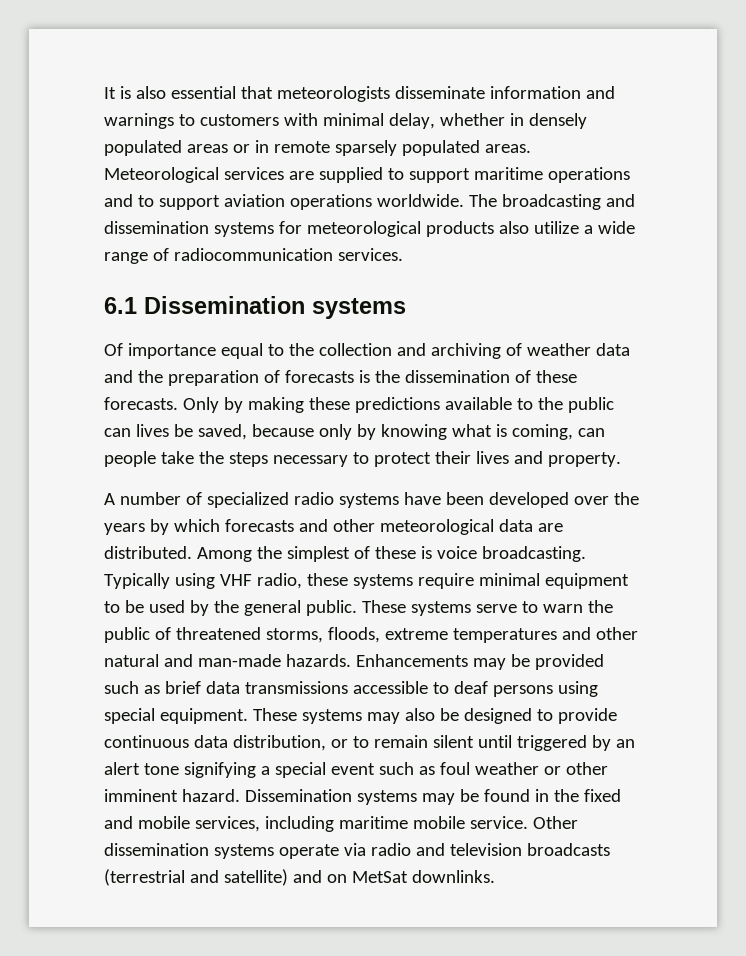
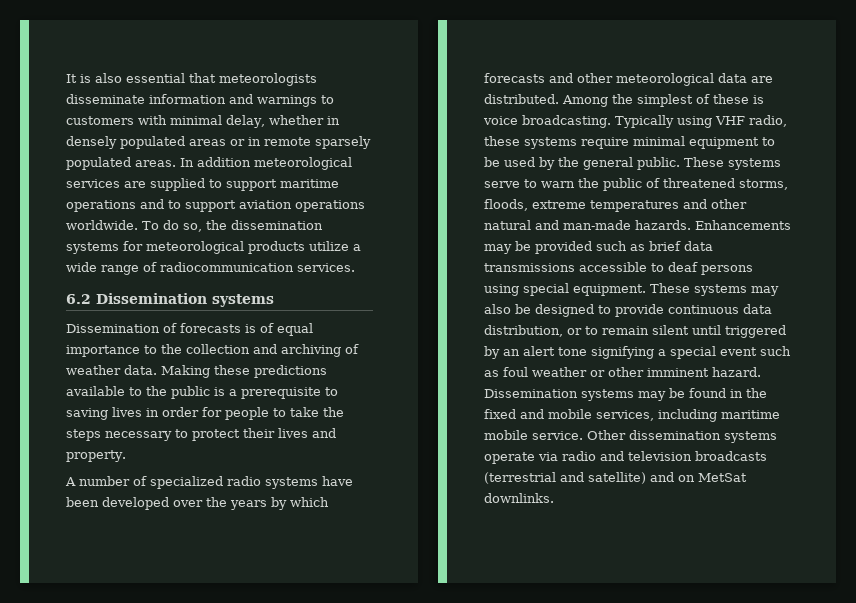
- Meteorological services are supplied to support maritime operations and to support aviation operations worldwide.
+ In addition meteorological services are supplied to support maritime operations and to support aviation operations worldwide.
- The broadcasting and dissemination systems for meteorological products also utilize a wide range of radiocommunication services.
+ To do so, the dissemination systems for meteorological products utilize a wide range of radiocommunication services.
- 6.1 Dissemination systems
+ 6.2 Dissemination systems
- Of importance equal to the collection and archiving of weather data and the preparation of forecasts is the dissemination of these forecasts. Only by making these predictions available to the public can lives be saved, because only by knowing what is coming, can people take the steps necessary to protect their lives and property.
+ Dissemination of forecasts is of equal importance to the collection and archiving of weather data. Making these predictions available to the public is a prerequisite to saving lives in order for people to take the steps necessary to protect their lives and property.

